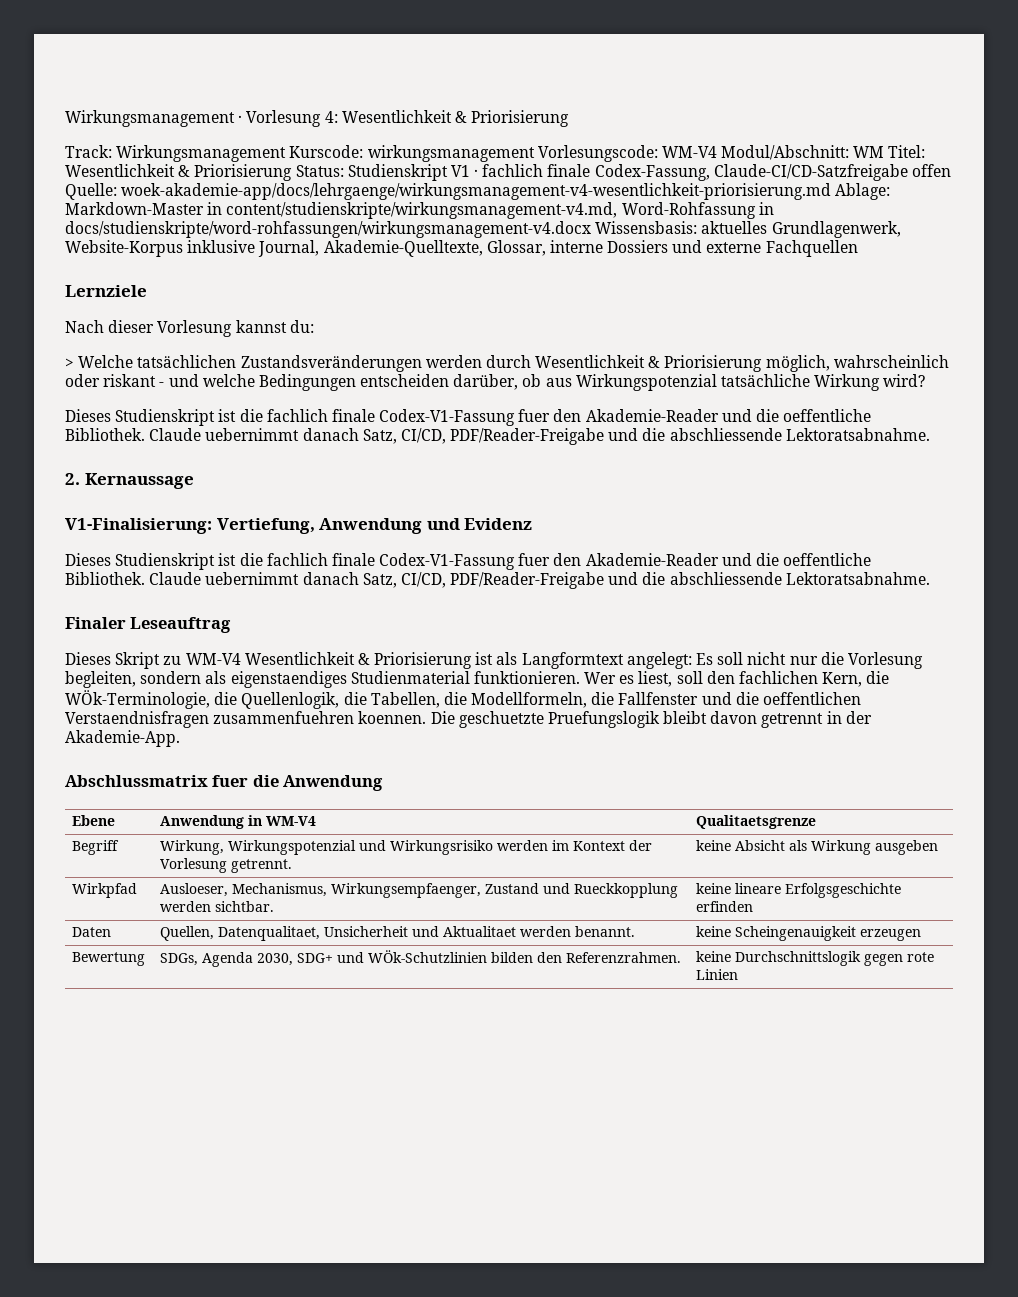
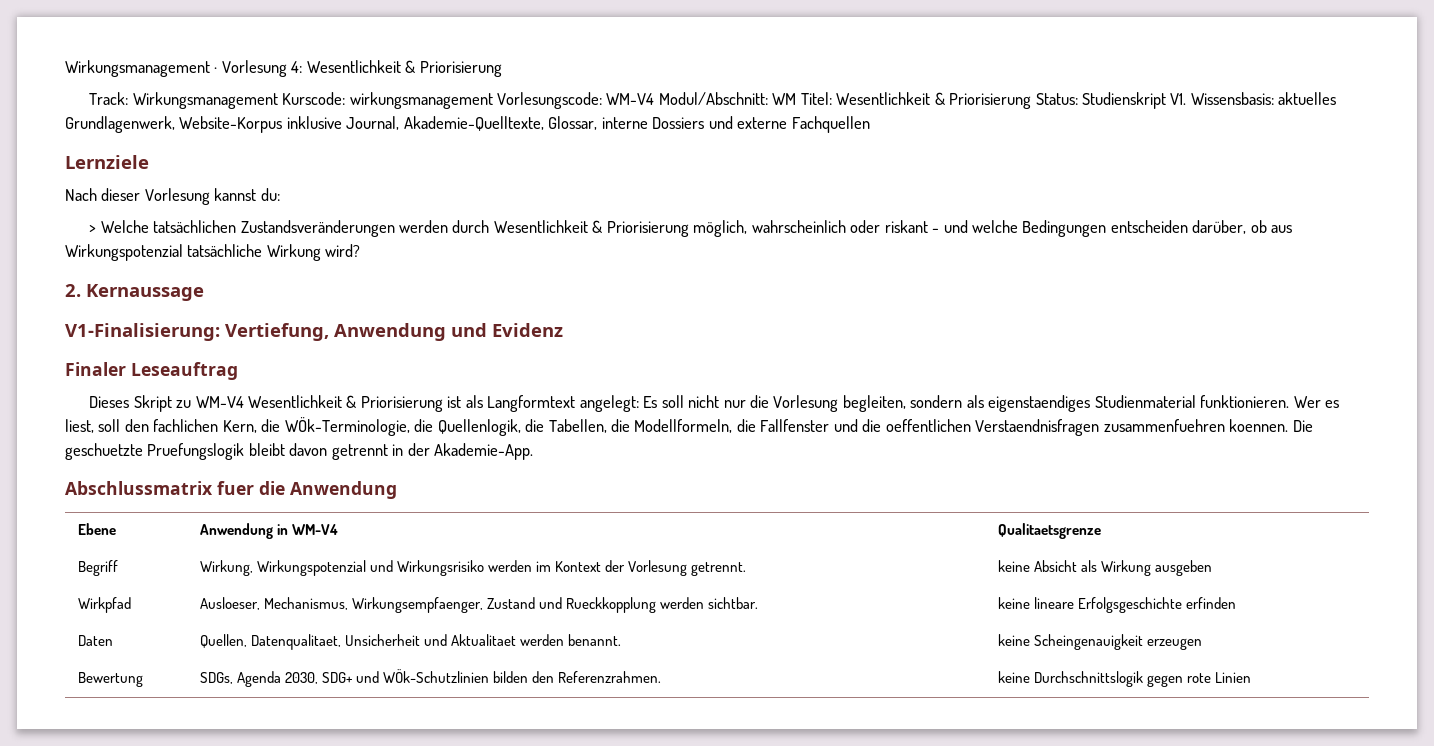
- Track: Wirkungsmanagement Kurscode: wirkungsmanagement Vorlesungscode: WM-V4 Modul/Abschnitt: WM Titel: Wesentlichkeit & Priorisierung Status: Studienskript V1 · fachlich finale Codex-Fassung, Claude-CI/CD-Satzfreigabe offen Quelle: woek-akademie-app/docs/lehrgaenge/wirkungsmanagement-v4-wesentlichkeit-priorisierung.md Ablage: Markdown-Master in content/studienskripte/wirkungsmanagement-v4.md, Word-Rohfassung in docs/studienskripte/word-rohfassungen/wirkungsmanagement-v4.docx Wissensbasis: aktuelles Grundlagenwerk, Website-Korpus inklusive Journal, Akademie-Quelltexte, Glossar, interne Dossiers und externe Fachquellen
+ Track: Wirkungsmanagement Kurscode: wirkungsmanagement Vorlesungscode: WM-V4 Modul/Abschnitt: WM Titel: Wesentlichkeit & Priorisierung Status: Studienskript V1. Wissensbasis: aktuelles Grundlagenwerk, Website-Korpus inklusive Journal, Akademie-Quelltexte, Glossar, interne Dossiers und externe Fachquellen
  > Welche tatsächlichen Zustandsveränderungen werden durch Wesentlichkeit & Priorisierung möglich, wahrscheinlich oder riskant - und welche Bedingungen entscheiden darüber, ob aus Wirkungspotenzial tatsächliche Wirkung wird?
- Dieses Studienskript ist die fachlich finale Codex-V1-Fassung fuer den Akademie-Reader und die oeffentliche Bibliothek. Claude uebernimmt danach Satz, CI/CD, PDF/Reader-Freigabe und die abschliessende Lektoratsabnahme.
  V1-Finalisierung: Vertiefung, Anwendung und Evidenz
- Dieses Studienskript ist die fachlich finale Codex-V1-Fassung fuer den Akademie-Reader und die oeffentliche Bibliothek. Claude uebernimmt danach Satz, CI/CD, PDF/Reader-Freigabe und die abschliessende Lektoratsabnahme.

